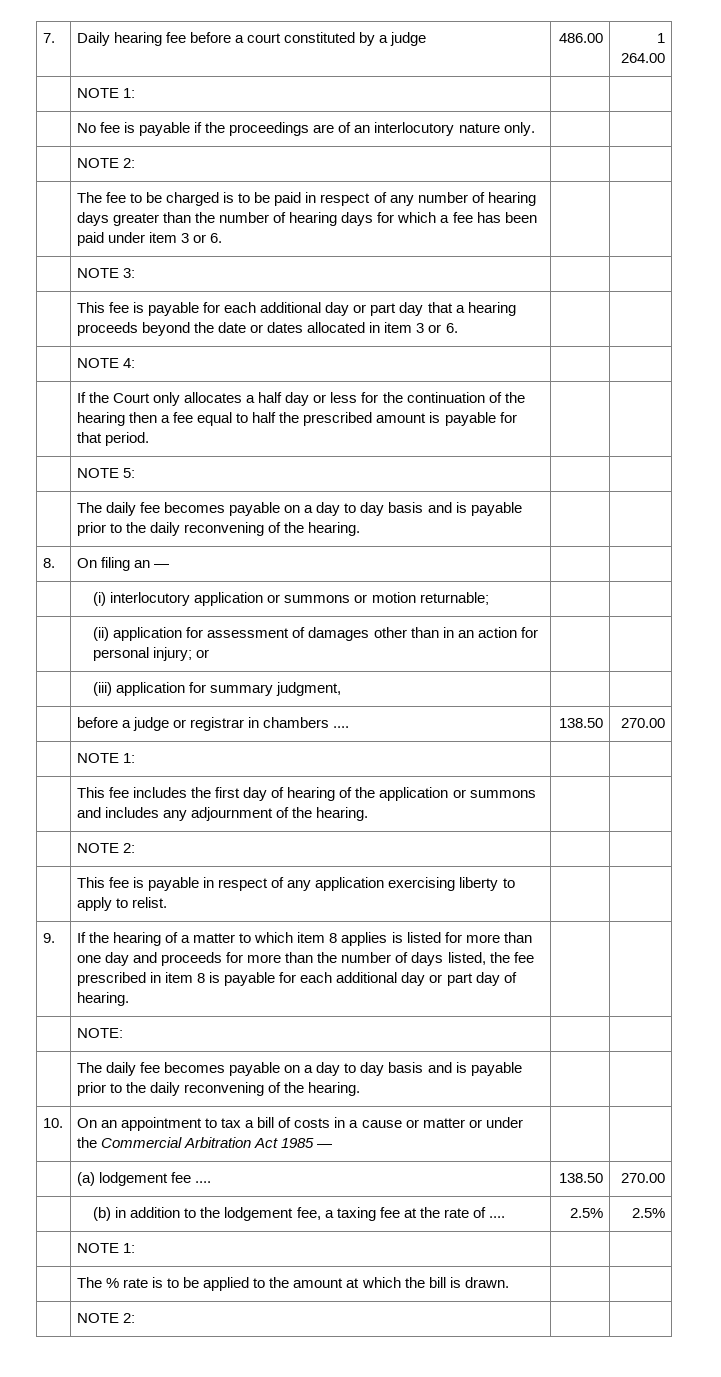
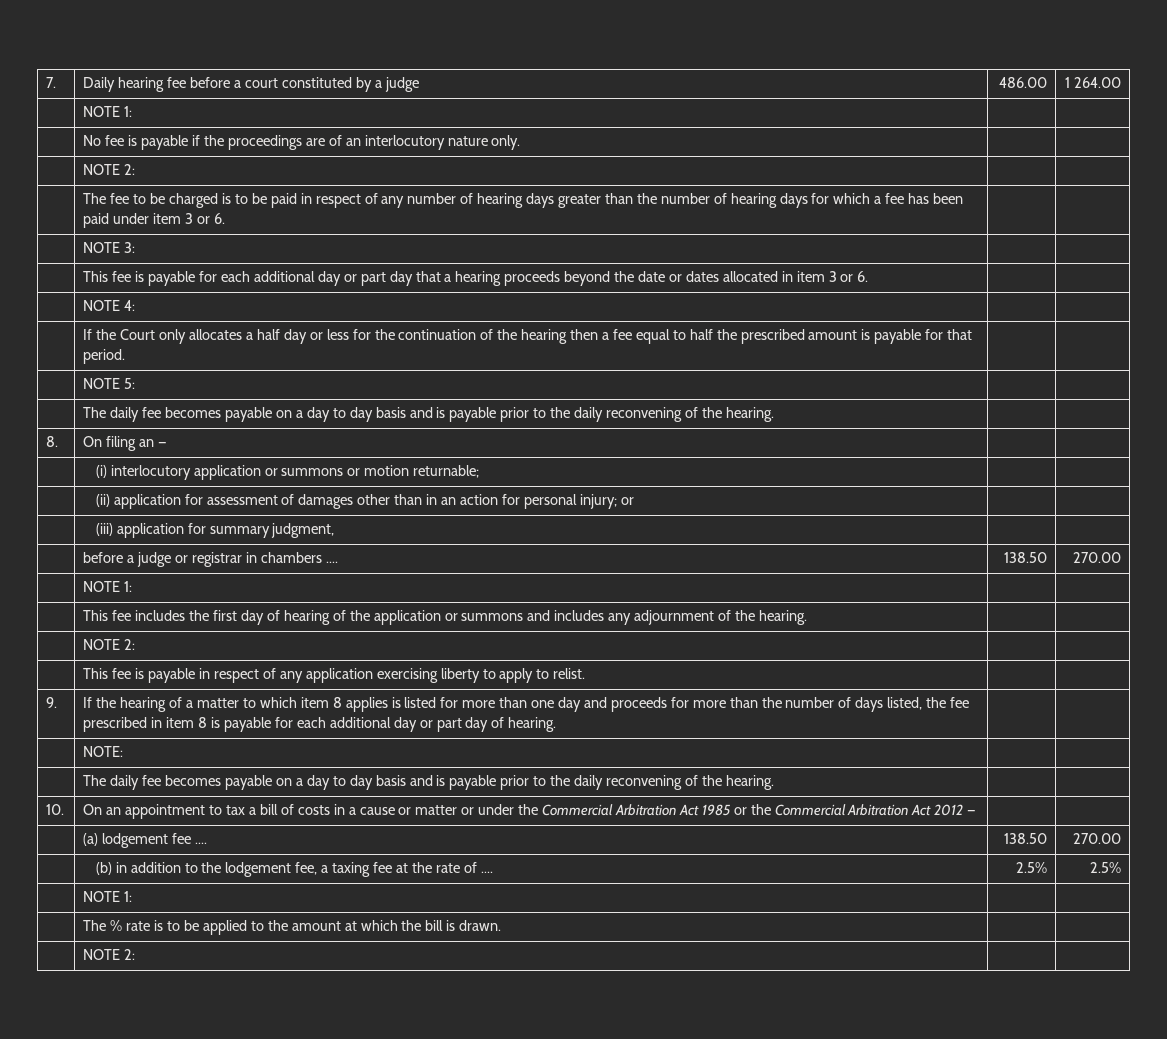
- 10. | On an appointment to tax a bill of costs in a cause or matter or under the Commercial Arbitration Act 1985 — | |
+ 10. | On an appointment to tax a bill of costs in a cause or matter or under the Commercial Arbitration Act 1985 or the Commercial Arbitration Act 2012 — | |

